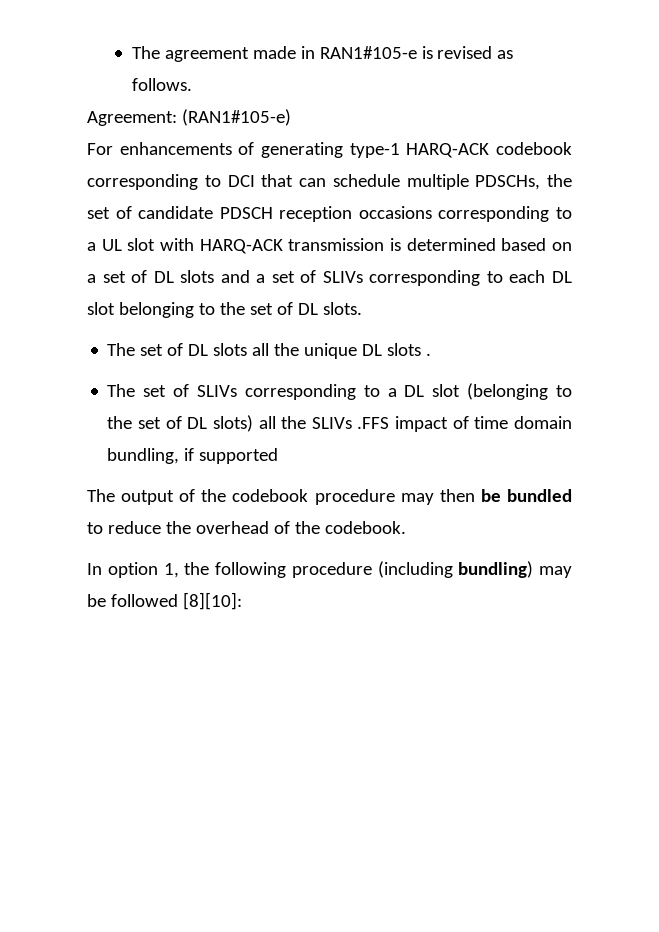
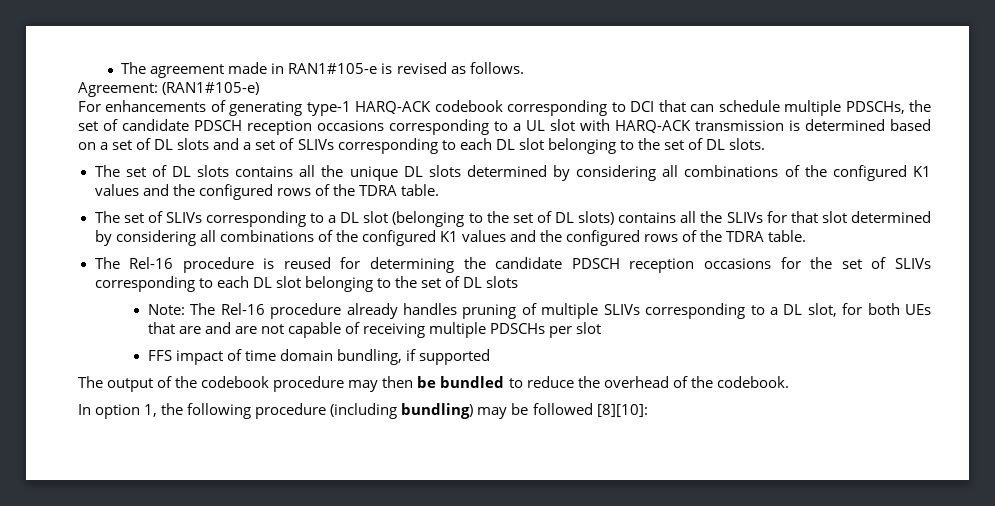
- The set of DL slots all the unique DL slots .
+ The set of DL slots contains all the unique DL slots determined by considering all combinations of the configured K1 values and the configured rows of the TDRA table.
- The set of SLIVs corresponding to a DL slot (belonging to the set of DL slots) all the SLIVs .FFS impact of time domain bundling, if supported
+ The set of SLIVs corresponding to a DL slot (belonging to the set of DL slots) contains all the SLIVs for that slot determined by considering all combinations of the configured K1 values and the configured rows of the TDRA table.
+ The Rel-16 procedure is reused for determining the candidate PDSCH reception occasions for the set of SLIVs corresponding to each DL slot belonging to the set of DL slots
+ Note: The Rel-16 procedure already handles pruning of multiple SLIVs corresponding to a DL slot, for both UEs that are and are not capable of receiving multiple PDSCHs per slot
+ FFS impact of time domain bundling, if supported

